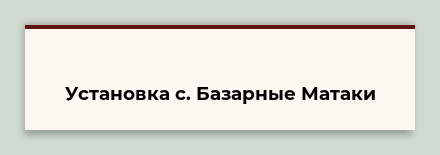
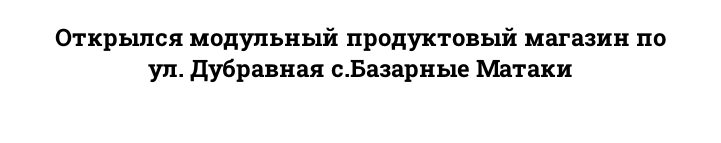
- Установка с. Базарные Матаки
+ Открылся модульный продуктовый магазин по ул. Дубравная с.Базарные Матаки

